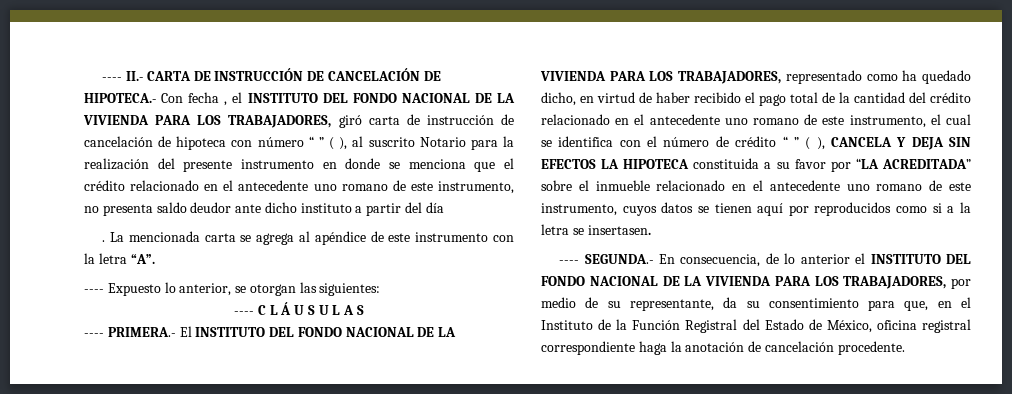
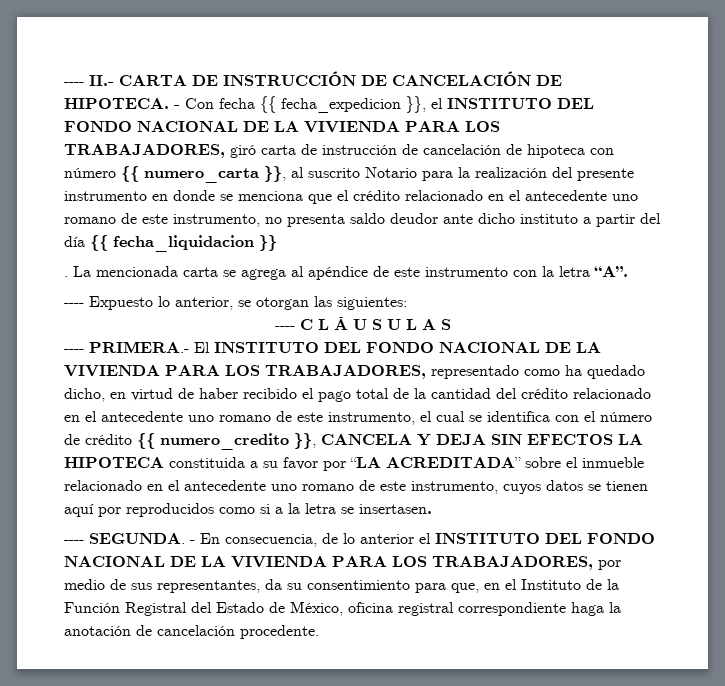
- ---- II.- CARTA DE INSTRUCCIÓN DE CANCELACIÓN DE HIPOTECA.- Con fecha , el INSTITUTO DEL FONDO NACIONAL DE LA VIVIENDA PARA LOS TRABAJADORES, giró carta de instrucción de cancelación de hipoteca con número “ ” ( ), al suscrito Notario para la realización del presente instrumento en donde se menciona que el crédito relacionado en el antecedente uno romano de este instrumento, no presenta saldo deudor ante dicho instituto a partir del día
+ ---- II.- CARTA DE INSTRUCCIÓN DE CANCELACIÓN DE HIPOTECA. - Con fecha {{ fecha_expedicion }}, el INSTITUTO DEL FONDO NACIONAL DE LA VIVIENDA PARA LOS TRABAJADORES, giró carta de instrucción de cancelación de hipoteca con número {{ numero_carta }}, al suscrito Notario para la realización del presente instrumento en donde se menciona que el crédito relacionado en el antecedente uno romano de este instrumento, no presenta saldo deudor ante dicho instituto a partir del día {{ fecha_liquidacion }}
- ---- PRIMERA.- El INSTITUTO DEL FONDO NACIONAL DE LA VIVIENDA PARA LOS TRABAJADORES, representado como ha quedado dicho, en virtud de haber recibido el pago total de la cantidad del crédito relacionado en el antecedente uno romano de este instrumento, el cual se identifica con el número de crédito “ ” ( ), CANCELA Y DEJA SIN EFECTOS LA HIPOTECA constituida a su favor por “LA ACREDITADA” sobre el inmueble relacionado en el antecedente uno romano de este instrumento, cuyos datos se tienen aquí por reproducidos como si a la letra se insertasen.
+ ---- PRIMERA.- El INSTITUTO DEL FONDO NACIONAL DE LA VIVIENDA PARA LOS TRABAJADORES, representado como ha quedado dicho, en virtud de haber recibido el pago total de la cantidad del crédito relacionado en el antecedente uno romano de este instrumento, el cual se identifica con el número de crédito {{ numero_credito }}, CANCELA Y DEJA SIN EFECTOS LA HIPOTECA constituida a su favor por “LA ACREDITADA” sobre el inmueble relacionado en el antecedente uno romano de este instrumento, cuyos datos se tienen aquí por reproducidos como si a la letra se insertasen.
- ---- SEGUNDA.- En consecuencia, de lo anterior el INSTITUTO DEL FONDO NACIONAL DE LA VIVIENDA PARA LOS TRABAJADORES, por medio de su representante, da su consentimiento para que, en el Instituto de la Función Registral del Estado de México, oficina registral correspondiente haga la anotación de cancelación procedente.
+ ---- SEGUNDA. - En consecuencia, de lo anterior el INSTITUTO DEL FONDO NACIONAL DE LA VIVIENDA PARA LOS TRABAJADORES, por medio de sus representantes, da su consentimiento para que, en el Instituto de la Función Registral del Estado de México, oficina registral correspondiente haga la anotación de cancelación procedente.

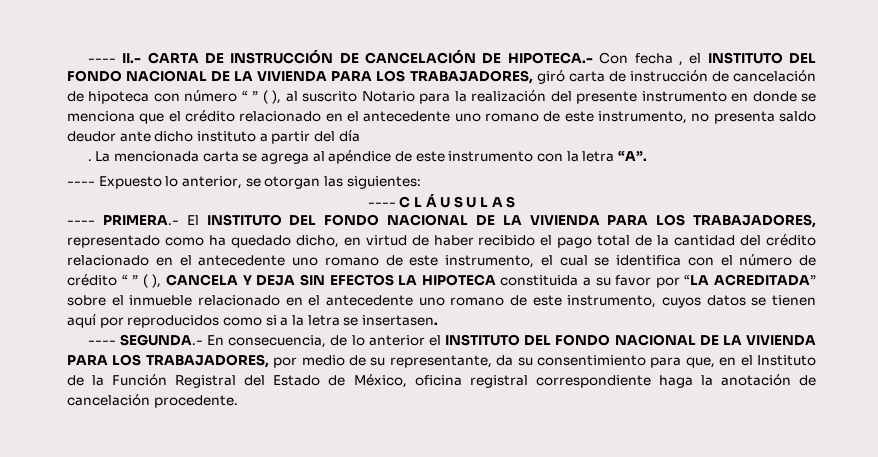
- ---- II.- CARTA DE INSTRUCCIÓN DE CANCELACIÓN DE HIPOTECA. - Con fecha {{ fecha_expedicion }}, el INSTITUTO DEL FONDO NACIONAL DE LA VIVIENDA PARA LOS TRABAJADORES, giró carta de instrucción de cancelación de hipoteca con número {{ numero_carta }}, al suscrito Notario para la realización del presente instrumento en donde se menciona que el crédito relacionado en el antecedente uno romano de este instrumento, no presenta saldo deudor ante dicho instituto a partir del día {{ fecha_liquidacion }}
+ ---- II.- CARTA DE INSTRUCCIÓN DE CANCELACIÓN DE HIPOTECA.- Con fecha , el INSTITUTO DEL FONDO NACIONAL DE LA VIVIENDA PARA LOS TRABAJADORES, giró carta de instrucción de cancelación de hipoteca con número “ ” ( ), al suscrito Notario para la realización del presente instrumento en donde se menciona que el crédito relacionado en el antecedente uno romano de este instrumento, no presenta saldo deudor ante dicho instituto a partir del día
- ---- PRIMERA.- El INSTITUTO DEL FONDO NACIONAL DE LA VIVIENDA PARA LOS TRABAJADORES, representado como ha quedado dicho, en virtud de haber recibido el pago total de la cantidad del crédito relacionado en el antecedente uno romano de este instrumento, el cual se identifica con el número de crédito {{ numero_credito }}, CANCELA Y DEJA SIN EFECTOS LA HIPOTECA constituida a su favor por “LA ACREDITADA” sobre el inmueble relacionado en el antecedente uno romano de este instrumento, cuyos datos se tienen aquí por reproducidos como si a la letra se insertasen.
+ ---- PRIMERA.- El INSTITUTO DEL FONDO NACIONAL DE LA VIVIENDA PARA LOS TRABAJADORES, representado como ha quedado dicho, en virtud de haber recibido el pago total de la cantidad del crédito relacionado en el antecedente uno romano de este instrumento, el cual se identifica con el número de crédito “ ” ( ), CANCELA Y DEJA SIN EFECTOS LA HIPOTECA constituida a su favor por “LA ACREDITADA” sobre el inmueble relacionado en el antecedente uno romano de este instrumento, cuyos datos se tienen aquí por reproducidos como si a la letra se insertasen.
- ---- SEGUNDA. - En consecuencia, de lo anterior el INSTITUTO DEL FONDO NACIONAL DE LA VIVIENDA PARA LOS TRABAJADORES, por medio de sus representantes, da su consentimiento para que, en el Instituto de la Función Registral del Estado de México, oficina registral correspondiente haga la anotación de cancelación procedente.
+ ---- SEGUNDA.- En consecuencia, de lo anterior el INSTITUTO DEL FONDO NACIONAL DE LA VIVIENDA PARA LOS TRABAJADORES, por medio de su representante, da su consentimiento para que, en el Instituto de la Función Registral del Estado de México, oficina registral correspondiente haga la anotación de cancelación procedente.

